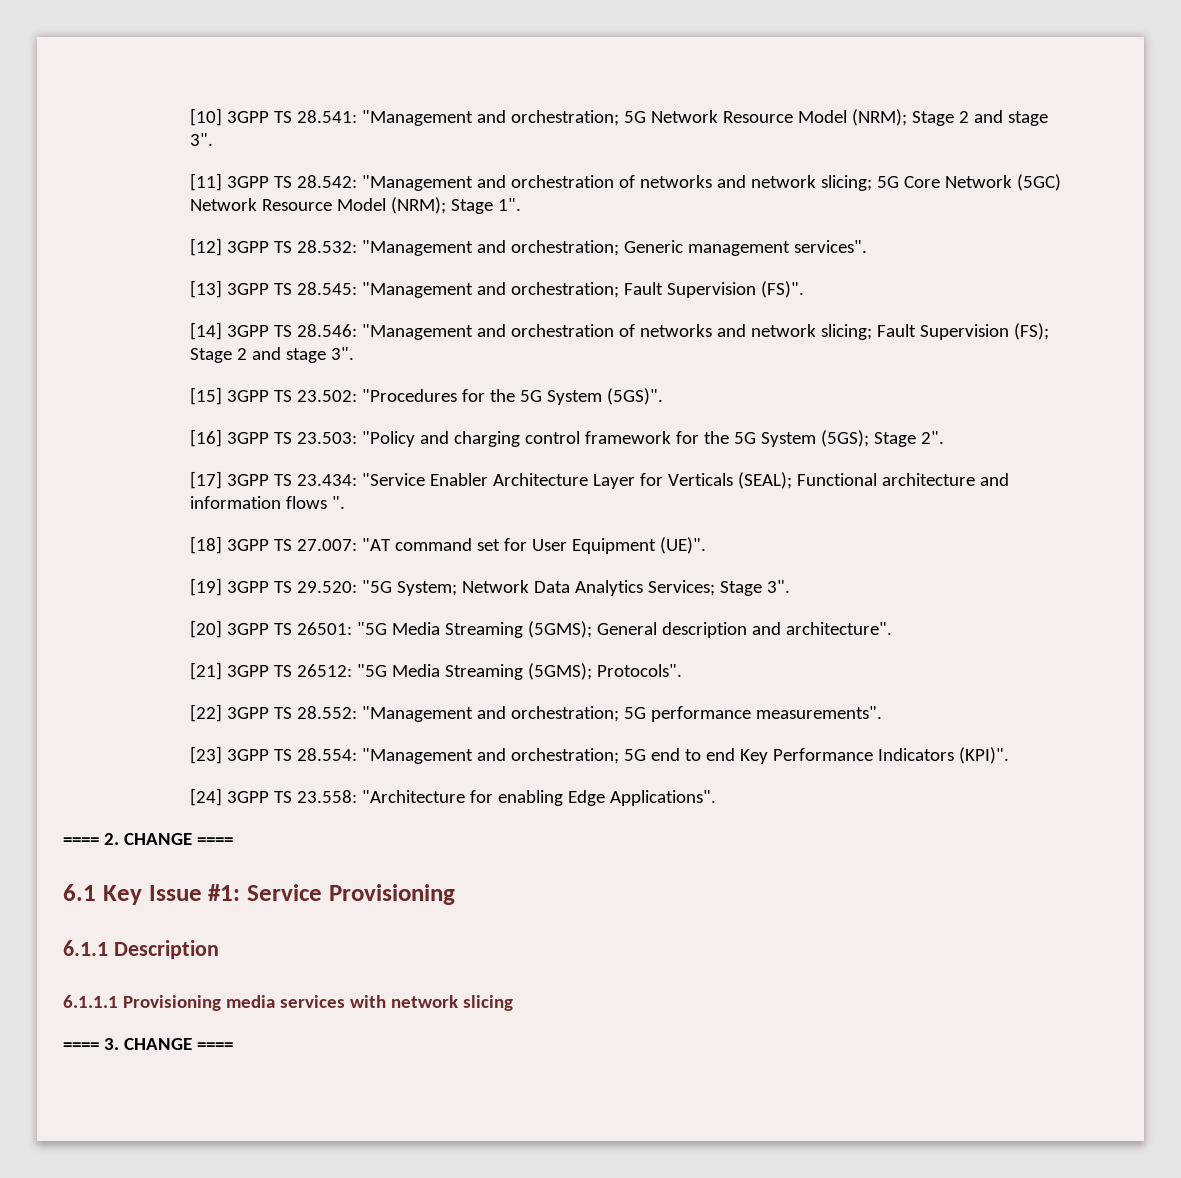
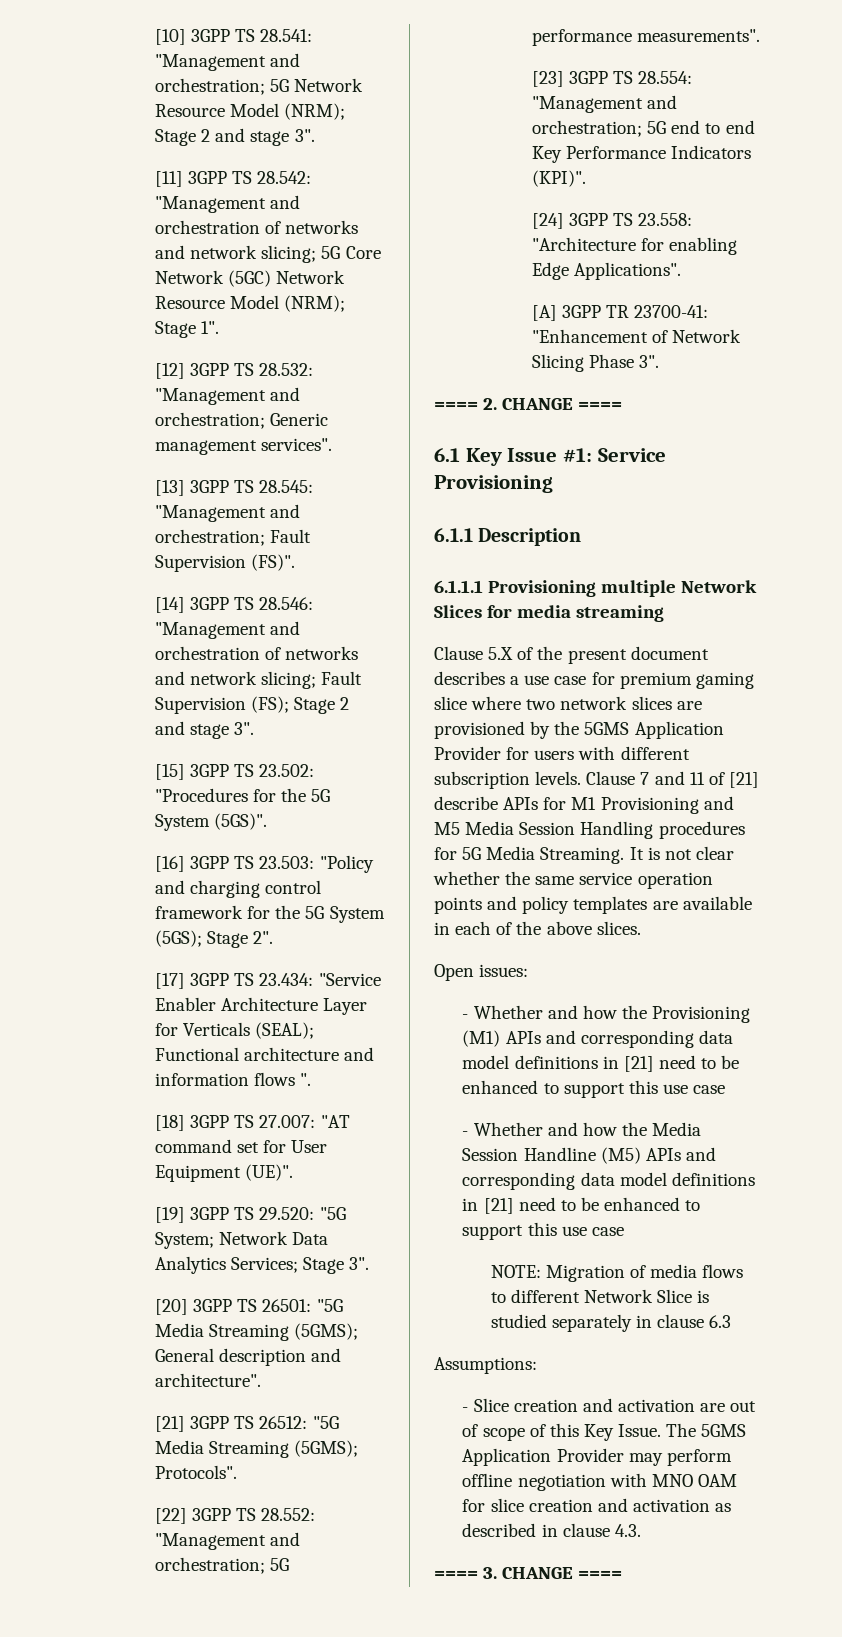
+ [A] 3GPP TR 23700-41: "Enhancement of Network Slicing Phase 3".
- 6.1.1.1 Provisioning media services with network slicing
+ 6.1.1.1 Provisioning multiple Network Slices for media streaming
+ Clause 5.X of the present document describes a use case for premium gaming slice where two network slices are provisioned by the 5GMS Application Provider for users with different subscription levels. Clause 7 and 11 of [21] describe APIs for M1 Provisioning and M5 Media Session Handling procedures for 5G Media Streaming. It is not clear whether the same service operation points and policy templates are available in each of the above slices.
+ Open issues:
+ - Whether and how the Provisioning (M1) APIs and corresponding data model definitions in [21] need to be enhanced to support this use case
+ - Whether and how the Media Session Handline (M5) APIs and corresponding data model definitions in [21] need to be enhanced to support this use case
+ NOTE: Migration of media flows to different Network Slice is studied separately in clause 6.3
+ Assumptions:
+ - Slice creation and activation are out of scope of this Key Issue. The 5GMS Application Provider may perform offline negotiation with MNO OAM for slice creation and activation as described in clause 4.3.

